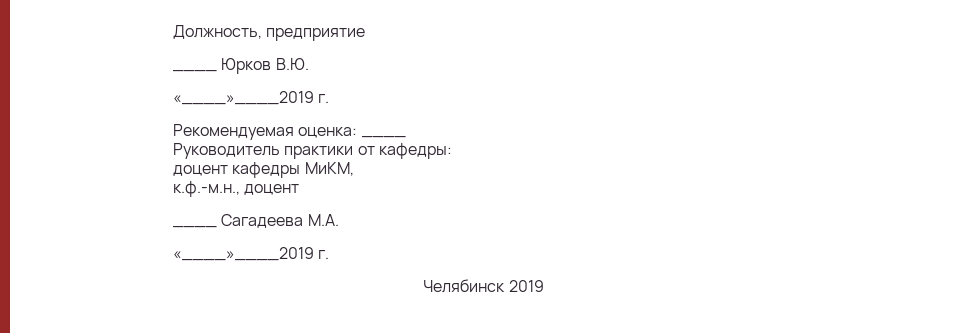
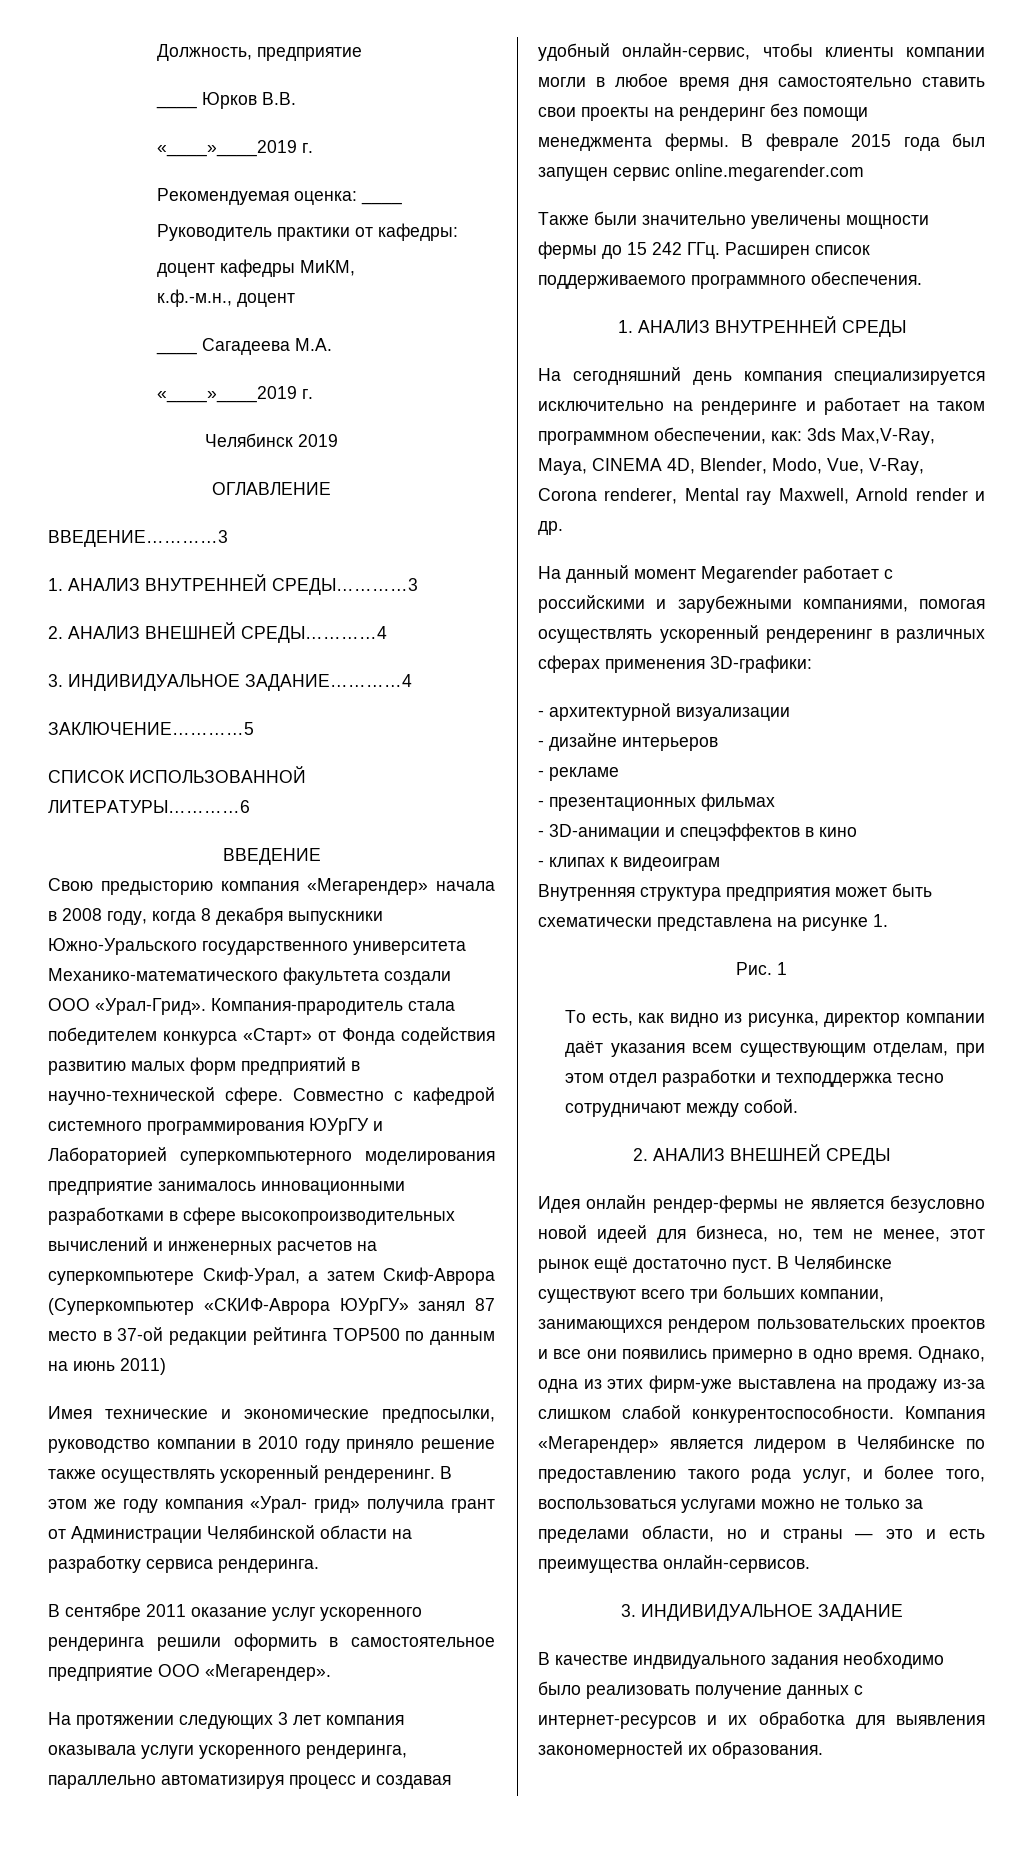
- ____ Юрков В.Ю.
+ ____ Юрков В.В.
+ ОГЛАВЛЕНИЕ
+ ВВЕДЕНИЕ…………3
+ 1. АНАЛИЗ ВНУТРЕННЕЙ СРЕДЫ…………3
+ 2. АНАЛИЗ ВНЕШНЕЙ СРЕДЫ…………4
+ 3. ИНДИВИДУАЛЬНОЕ ЗАДАНИЕ…………4
+ ЗАКЛЮЧЕНИЕ…………5
+ СПИСОК ИСПОЛЬЗОВАННОЙ ЛИТЕРАТУРЫ…………6
+ ВВЕДЕНИЕ
+ Свою предысторию компания «Мегарендер» начала в 2008 году, когда 8 декабря выпускники Южно-Уральского государственного университета Механико-математического факультета создали ООО «Урал-Грид». Компания-прародитель стала победителем конкурса «Старт» от Фонда содействия развитию малых форм предприятий в научно-технической сфере. Совместно с кафедрой системного программирования ЮУрГУ и Лабораторией суперкомпьютерного моделирования предприятие занималось инновационными разработками в сфере высокопроизводительных вычислений и инженерных расчетов на суперкомпьютере Скиф-Урал, а затем Скиф-Аврора (Суперкомпьютер «СКИФ-Аврора ЮУрГУ» занял 87 место в 37-ой редакции рейтинга TOP500 по данным на июнь 2011)
+ Имея технические и экономические предпосылки, руководство компании в 2010 году приняло решение также осуществлять ускоренный рендеренинг. В этом же году компания «Урал- грид» получила грант от Администрации Челябинской области на разработку сервиса рендеринга.
+ В сентябре 2011 оказание услуг ускоренного рендеринга решили оформить в самостоятельное предприятие ООО «Мегарендер».
+ На протяжении следующих 3 лет компания оказывала услуги ускоренного рендеринга, параллельно автоматизируя процесс и создавая удобный онлайн-сервис, чтобы клиенты компании могли в любое время дня самостоятельно ставить свои проекты на рендеринг без помощи менеджмента фермы. В феврале 2015 года был запущен сервис online.megarender.com
+ Также были значительно увеличены мощности фермы до 15 242 ГГц. Расширен список поддерживаемого программного обеспечения.
+ 1. АНАЛИЗ ВНУТРЕННЕЙ СРЕДЫ
+ На сегодняшний день компания специализируется исключительно на рендеринге и работает на таком программном обеспечении, как: 3ds Max,V-Ray, Maya, CINEMA 4D, Blender, Modo, Vue, V-Ray, Corona renderer, Mental ray Maxwell, Arnold render и др.
+ На данный момент Megarender работает с российскими и зарубежными компаниями, помогая осуществлять ускоренный рендеренинг в различных сферах применения 3D-графики:
+ - архитектурной визуализации
+ - дизайне интерьеров
+ - рекламе
+ - презентационных фильмах
+ - 3D-анимации и спецэффектов в кино
+ - клипах к видеоиграм
+ Внутренняя структура предприятия может быть схематически представлена на рисунке 1.
+ Рис. 1
+ То есть, как видно из рисунка, директор компании даёт указания всем существующим отделам, при этом отдел разработки и техподдержка тесно сотрудничают между собой.
+ 2. АНАЛИЗ ВНЕШНЕЙ СРЕДЫ
+ Идея онлайн рендер-фермы не является безусловно новой идеей для бизнеса, но, тем не менее, этот рынок ещё достаточно пуст. В Челябинске существуют всего три больших компании, занимающихся рендером пользовательских проектов и все они появились примерно в одно время. Однако, одна из этих фирм-уже выставлена на продажу из-за слишком слабой конкурентоспособности. Компания «Мегарендер» является лидером в Челябинске по предоставлению такого рода услуг, и более того, воспользоваться услугами можно не только за пределами области, но и страны — это и есть преимущества онлайн-сервисов.
+ 3. ИНДИВИДУАЛЬНОЕ ЗАДАНИЕ
+ В качестве индвидуального задания необходимо было реализовать получение данных с интернет-ресурсов и их обработка для выявления закономерностей их образования.

